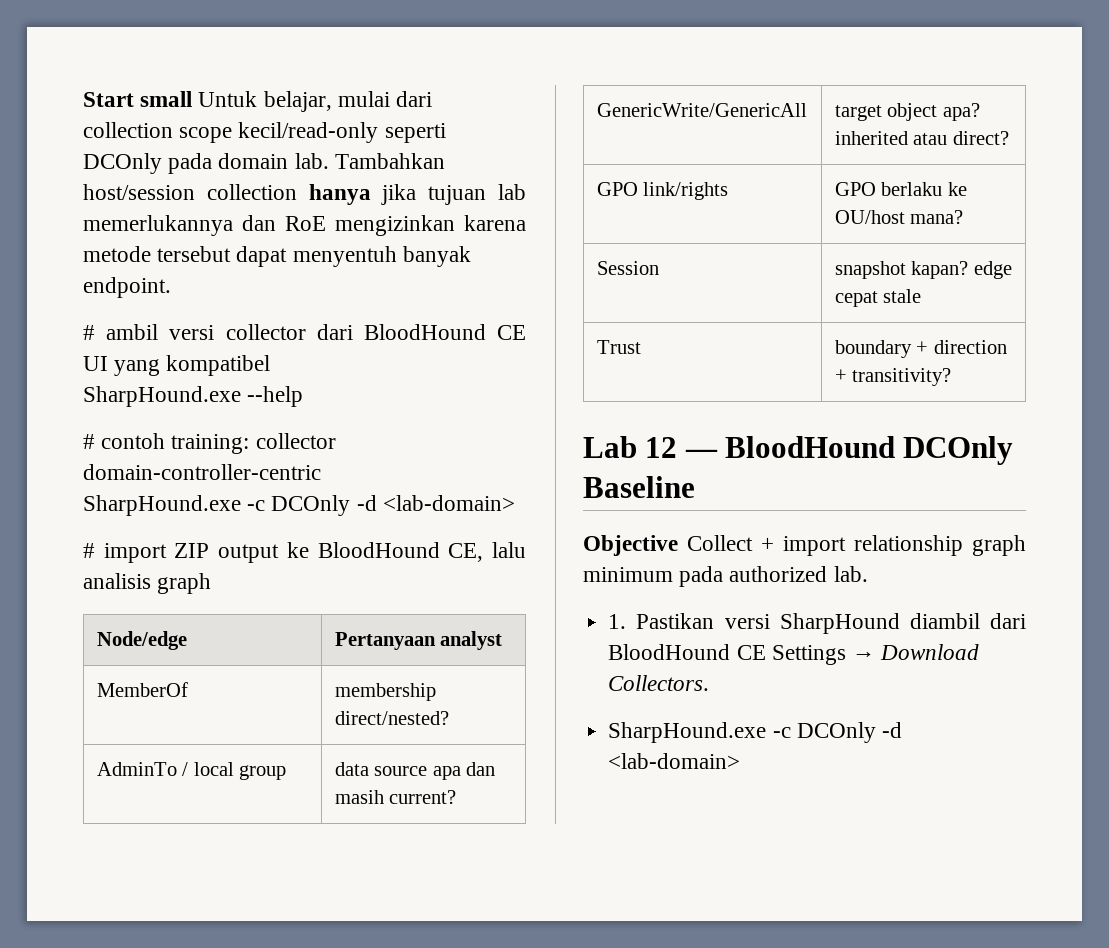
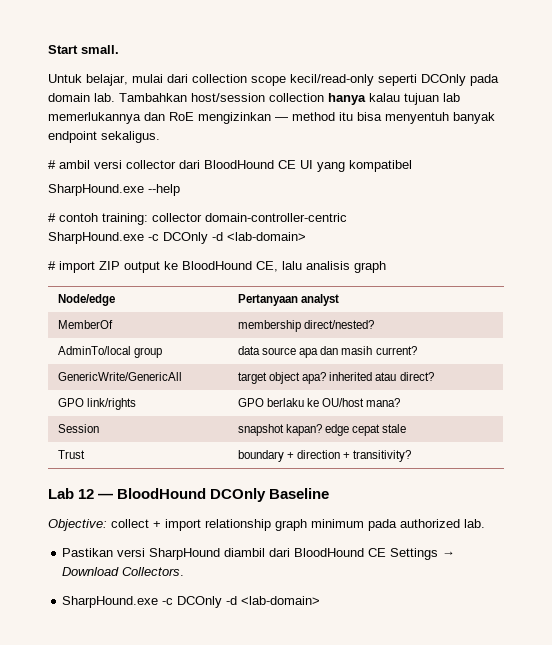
- Start small Untuk belajar, mulai dari collection scope kecil/read-only seperti DCOnly pada domain lab.
+ Start small.
+ Untuk belajar, mulai dari collection scope kecil/read-only seperti DCOnly pada domain lab.
- Tambahkan host/session collection hanya jika tujuan lab memerlukannya dan RoE mengizinkan karena metode tersebut dapat menyentuh banyak endpoint.
+ Tambahkan host/session collection hanya kalau tujuan lab memerlukannya dan RoE mengizinkan — method itu bisa menyentuh banyak endpoint sekaligus.
- AdminTo / local group | data source apa dan masih current?
+ AdminTo/local group | data source apa dan masih current?
- Objective Collect + import relationship graph minimum pada authorized lab.
+ Objective: collect + import relationship graph minimum pada authorized lab.
- 1. Pastikan versi SharpHound diambil dari BloodHound CE Settings → Download Collectors.
+ Pastikan versi SharpHound diambil dari BloodHound CE Settings → Download Collectors.

